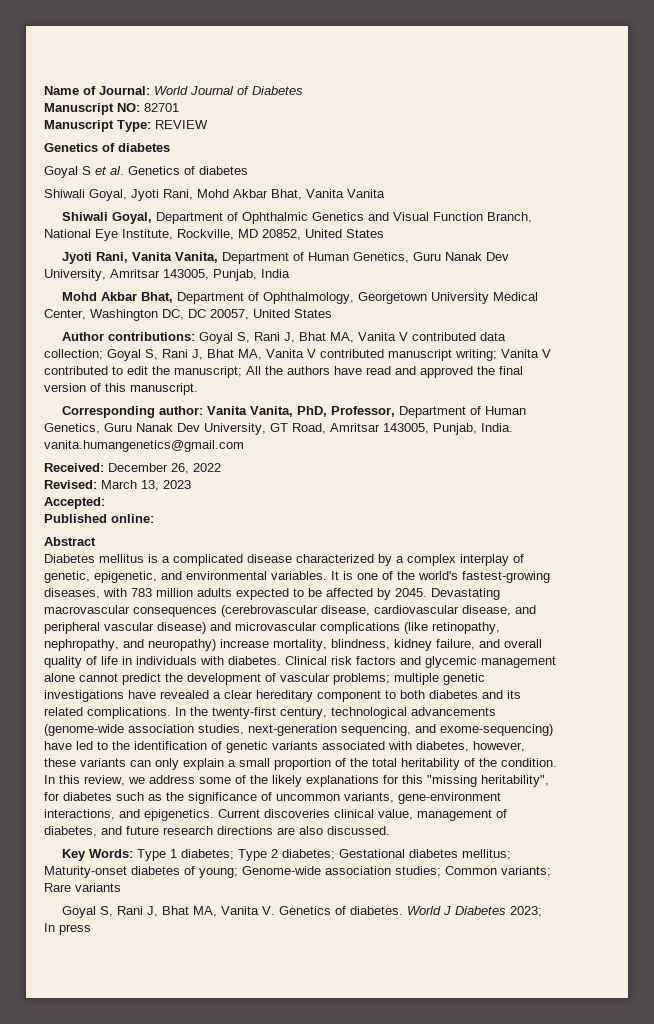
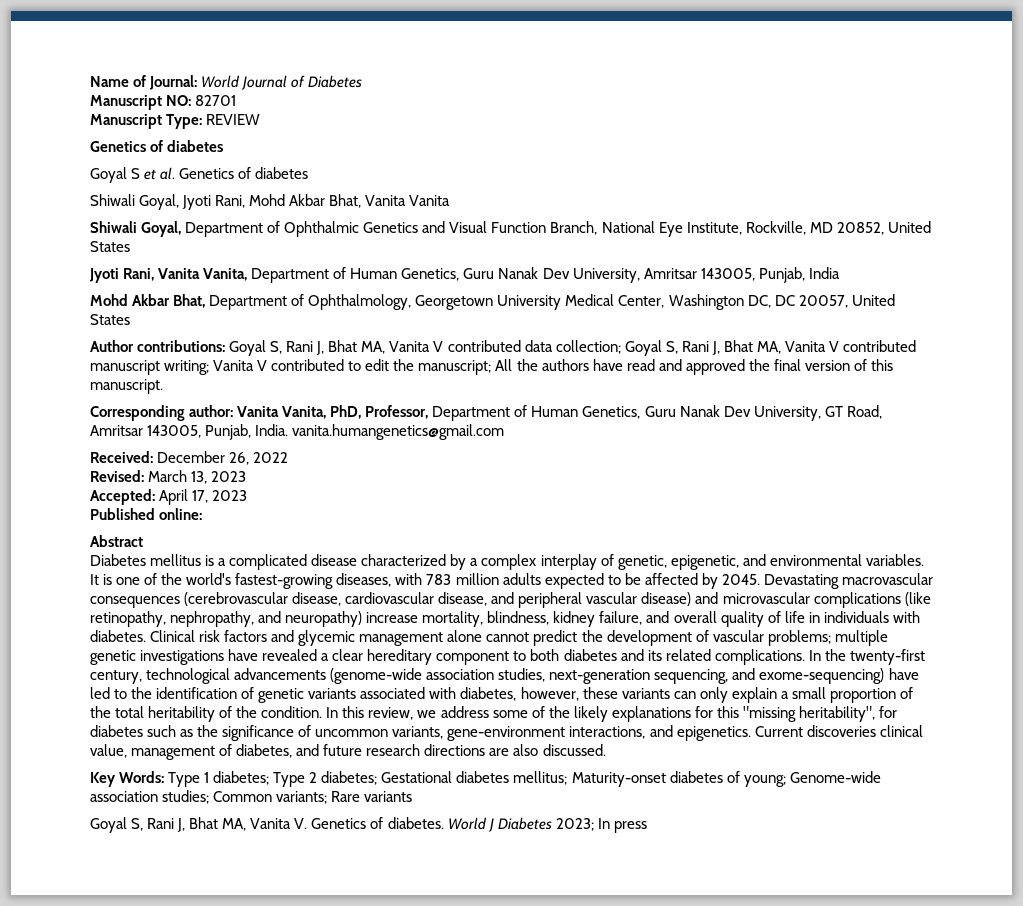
- Accepted:
+ Accepted: April 17, 2023

